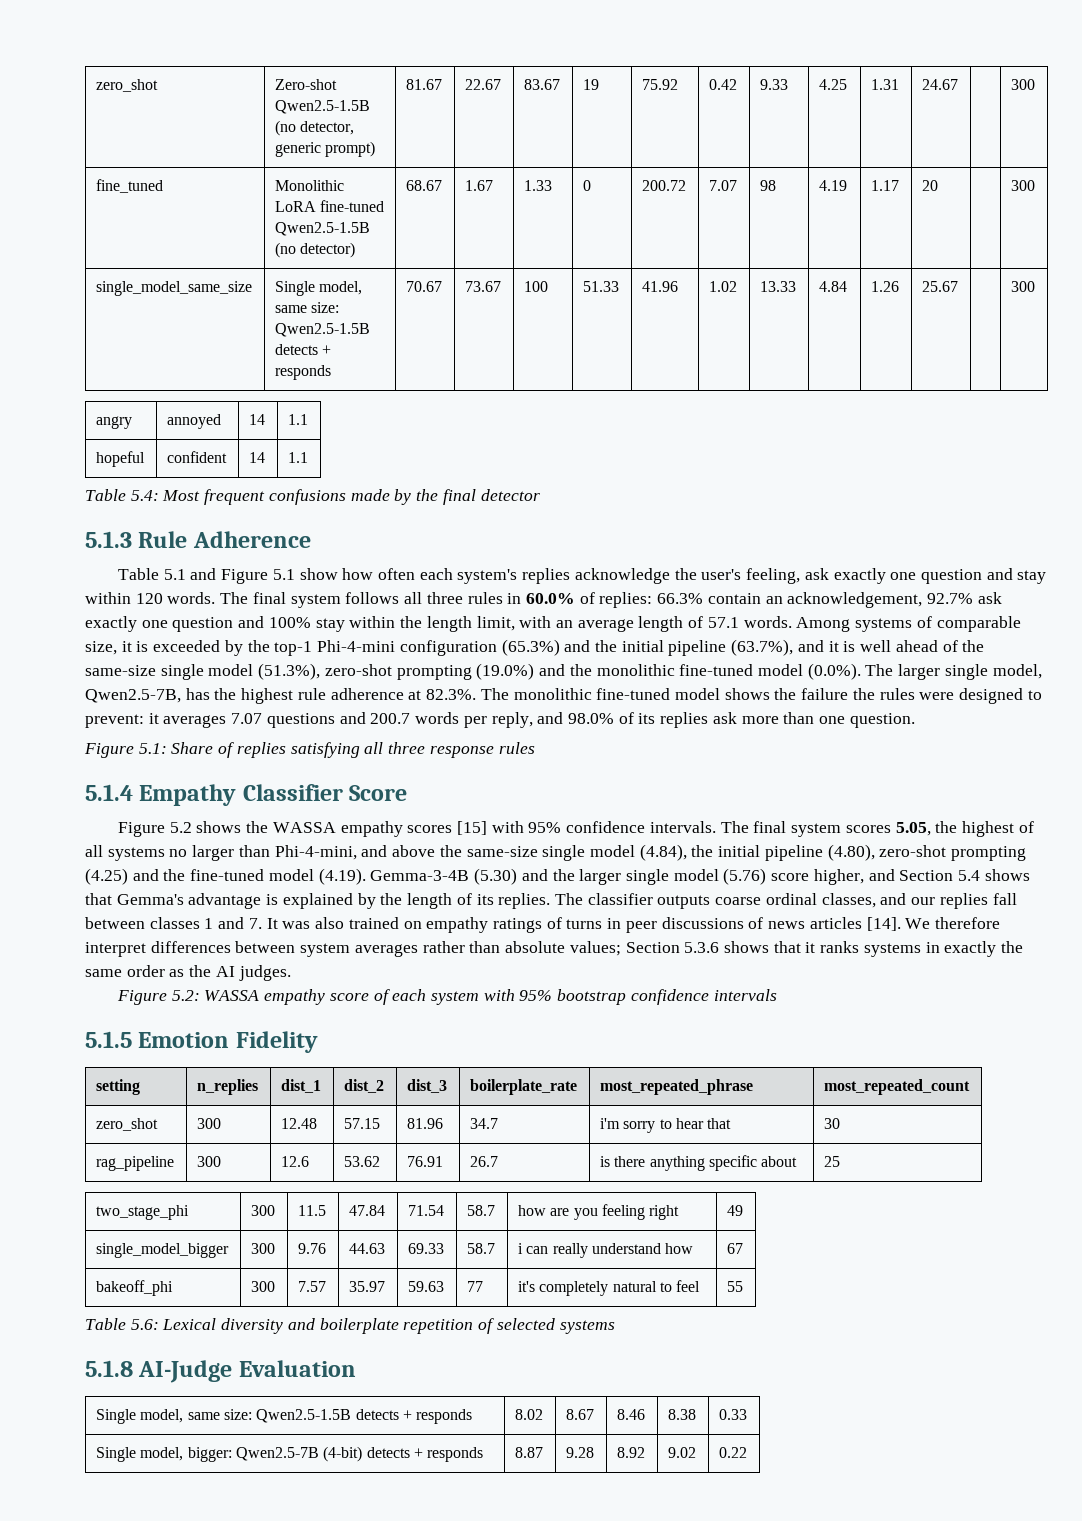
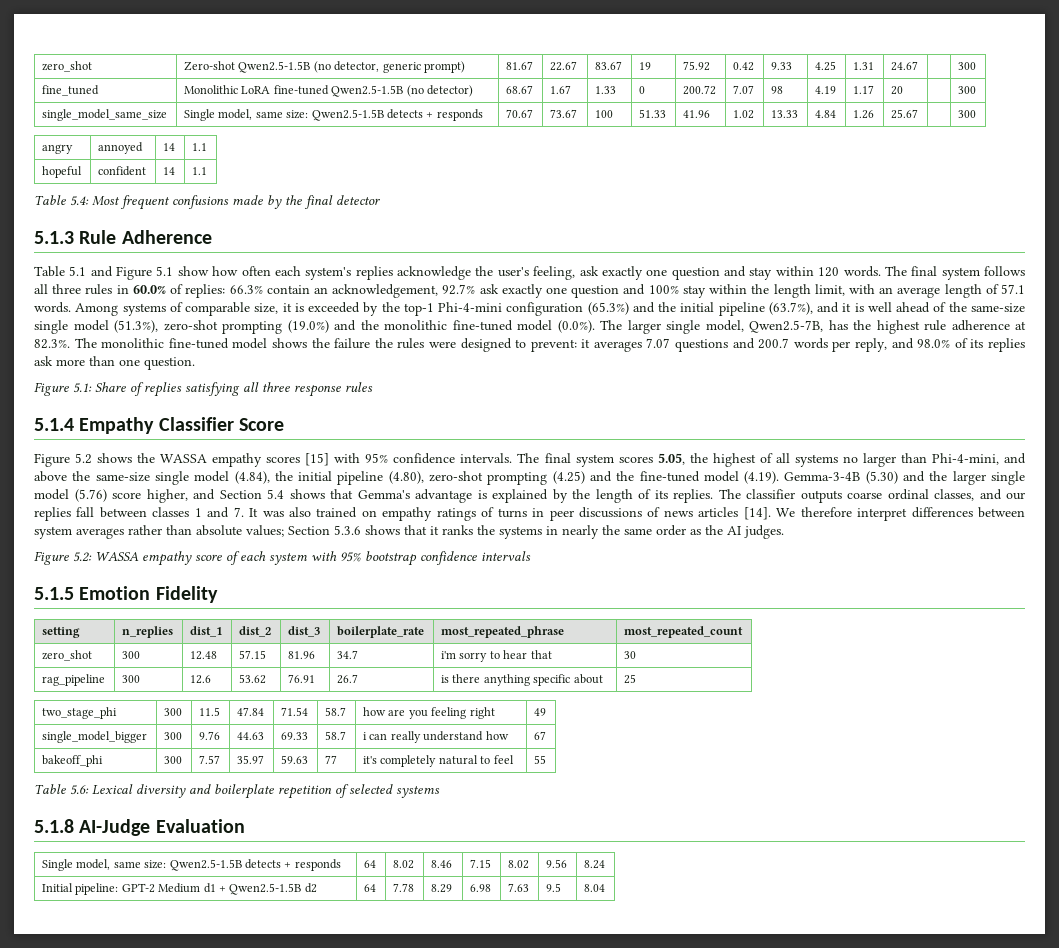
- We therefore interpret differences between system averages rather than absolute values; Section 5.3.6 shows that it ranks systems in exactly the same order as the AI judges.
+ We therefore interpret differences between system averages rather than absolute values; Section 5.3.6 shows that it ranks the systems in nearly the same order as the AI judges.
- Single model, same size: Qwen2.5-1.5B detects + responds | 8.02 | 8.67 | 8.46 | 8.38 | 0.33
- Single model, bigger: Qwen2.5-7B (4-bit) detects + responds | 8.87 | 9.28 | 8.92 | 9.02 | 0.22
+ Single model, same size: Qwen2.5-1.5B detects + responds | 64 | 8.02 | 8.46 | 7.15 | 8.02 | 9.56 | 8.24
+ Initial pipeline: GPT-2 Medium d1 + Qwen2.5-1.5B d2 | 64 | 7.78 | 8.29 | 6.98 | 7.63 | 9.5 | 8.04

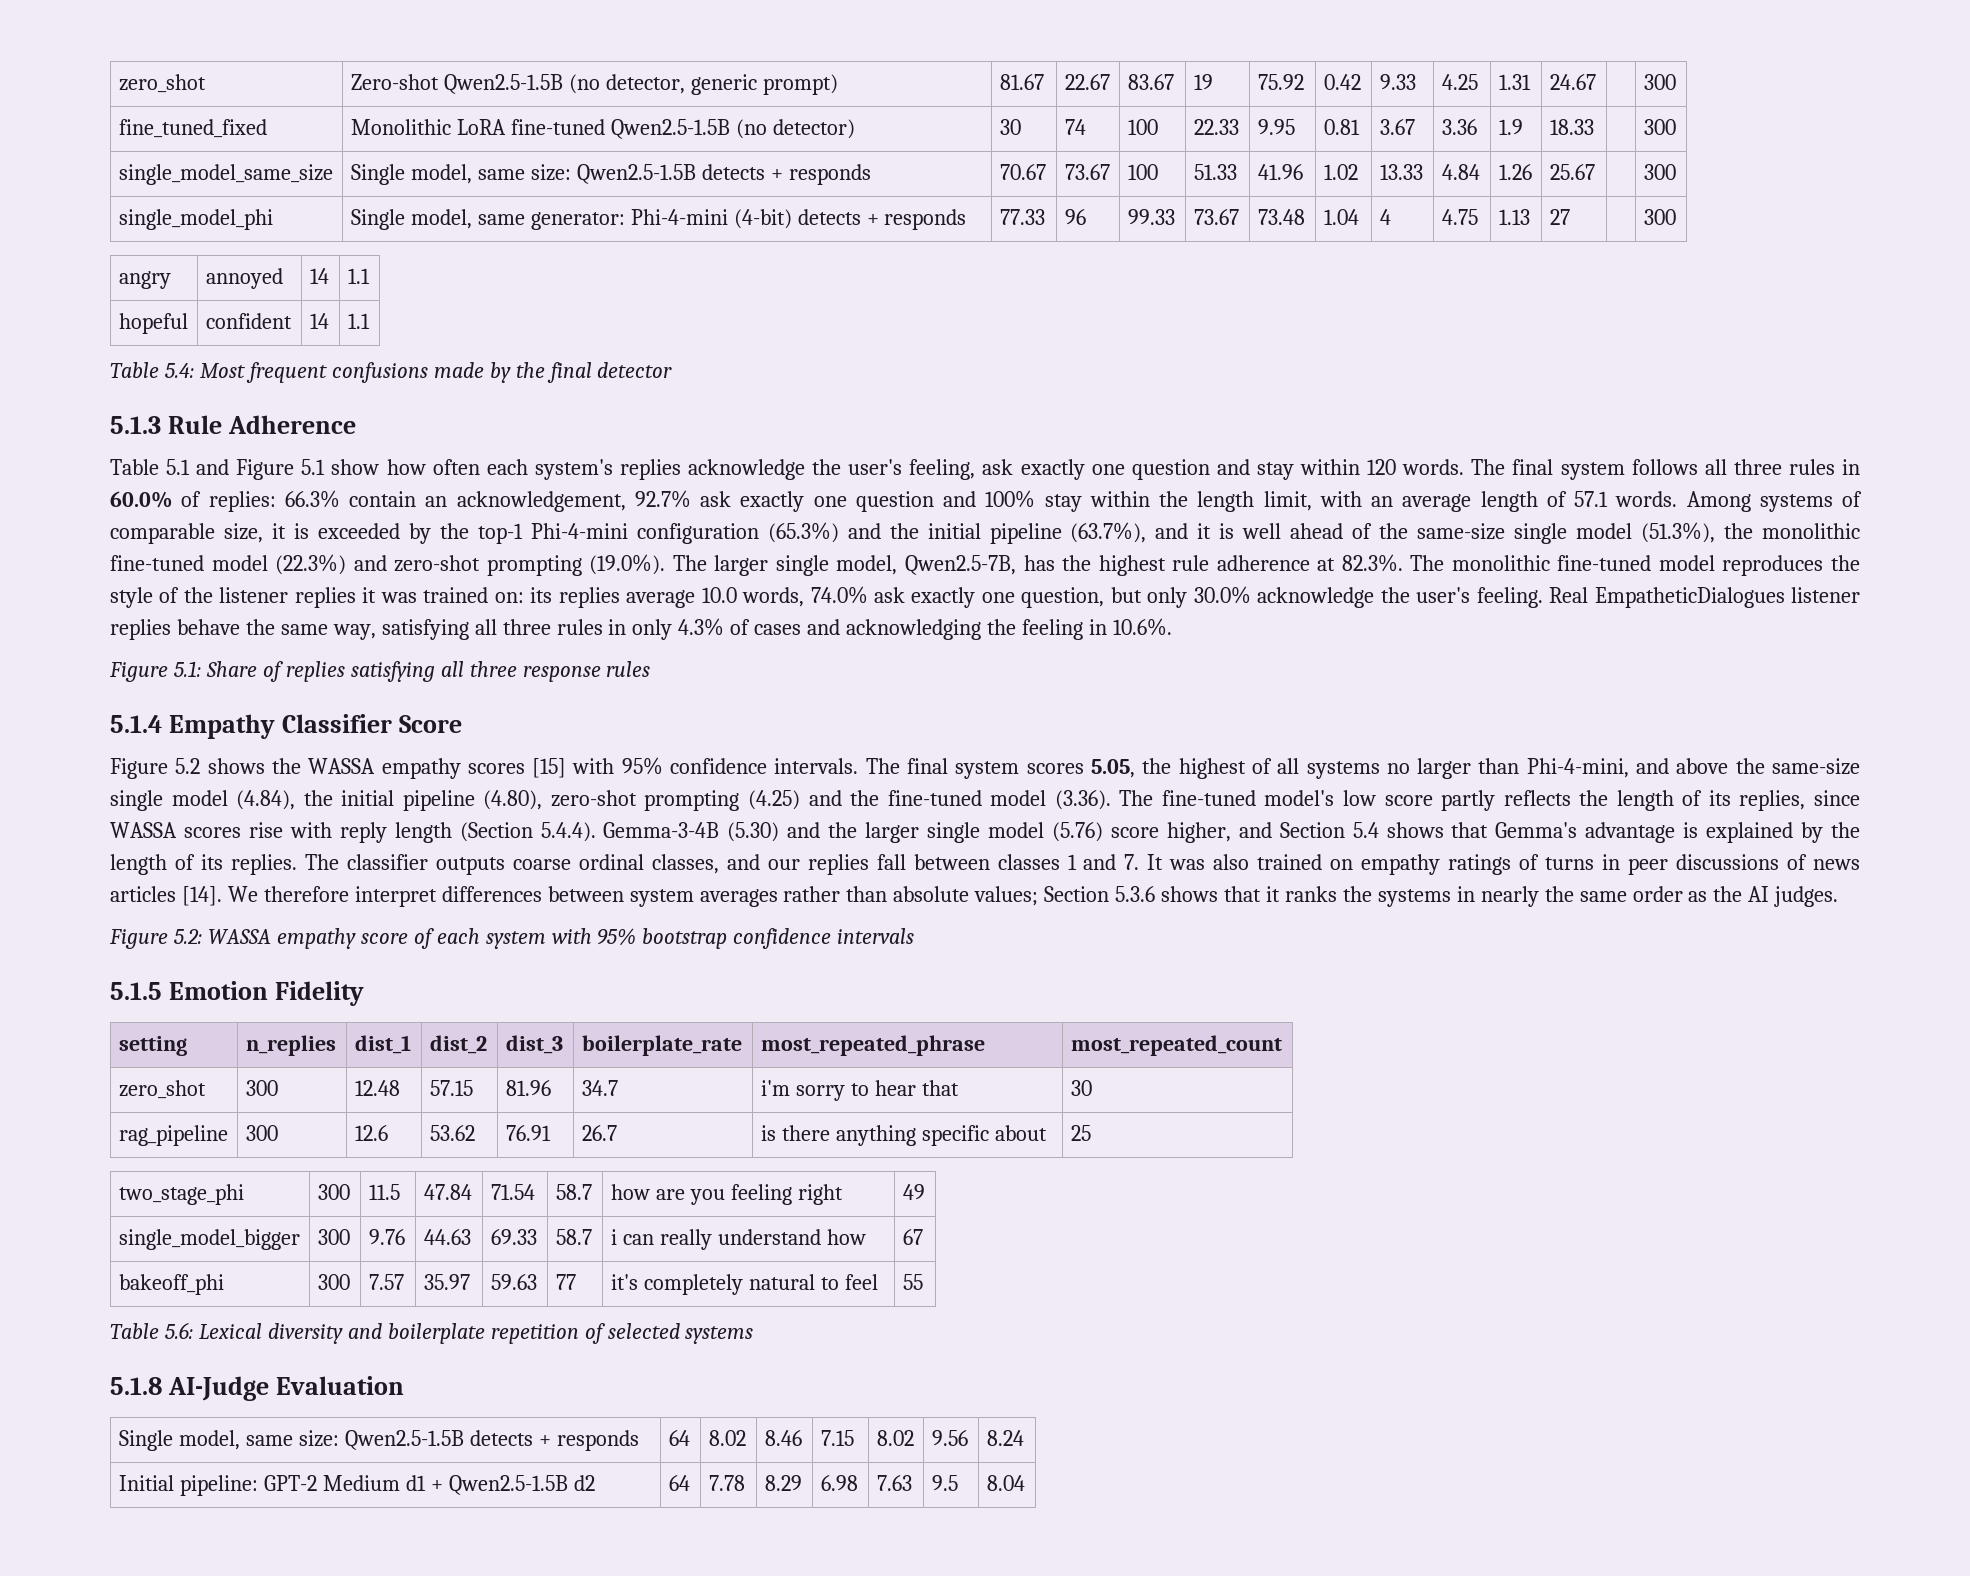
- fine_tuned | Monolithic LoRA fine-tuned Qwen2.5-1.5B (no detector) | 68.67 | 1.67 | 1.33 | 0 | 200.72 | 7.07 | 98 | 4.19 | 1.17 | 20 | | 300
+ fine_tuned_fixed | Monolithic LoRA fine-tuned Qwen2.5-1.5B (no detector) | 30 | 74 | 100 | 22.33 | 9.95 | 0.81 | 3.67 | 3.36 | 1.9 | 18.33 | | 300
+ single_model_phi | Single model, same generator: Phi-4-mini (4-bit) detects + responds | 77.33 | 96 | 99.33 | 73.67 | 73.48 | 1.04 | 4 | 4.75 | 1.13 | 27 | | 300
- Among systems of comparable size, it is exceeded by the top-1 Phi-4-mini configuration (65.3%) and the initial pipeline (63.7%), and it is well ahead of the same-size single model (51.3%), zero-shot prompting (19.0%) and the monolithic fine-tuned model (0.0%). The larger single model, Qwen2.5-7B, has the highest rule adherence at 82.3%. The monolithic fine-tuned model shows the failure the rules were designed to prevent: it averages 7.07 questions and 200.7 words per reply, and 98.0% of its replies ask more than one question.
+ Among systems of comparable size, it is exceeded by the top-1 Phi-4-mini configuration (65.3%) and the initial pipeline (63.7%), and it is well ahead of the same-size single model (51.3%), the monolithic fine-tuned model (22.3%) and zero-shot prompting (19.0%). The larger single model, Qwen2.5-7B, has the highest rule adherence at 82.3%. The monolithic fine-tuned model reproduces the style of the listener replies it was trained on: its replies average 10.0 words, 74.0% ask exactly one question, but only 30.0% acknowledge the user's feeling. Real EmpatheticDialogues listener replies behave the same way, satisfying all three rules in only 4.3% of cases and acknowledging the feeling in 10.6%.
- The final system scores 5.05, the highest of all systems no larger than Phi-4-mini, and above the same-size single model (4.84), the initial pipeline (4.80), zero-shot prompting (4.25) and the fine-tuned model (4.19). Gemma-3-4B (5.30) and the larger single model (5.76) score higher, and Section 5.4 shows that Gemma's advantage is explained by the length of its replies.
+ The final system scores 5.05, the highest of all systems no larger than Phi-4-mini, and above the same-size single model (4.84), the initial pipeline (4.80), zero-shot prompting (4.25) and the fine-tuned model (3.36). The fine-tuned model's low score partly reflects the length of its replies, since WASSA scores rise with reply length (Section 5.4.4). Gemma-3-4B (5.30) and the larger single model (5.76) score higher, and Section 5.4 shows that Gemma's advantage is explained by the length of its replies.

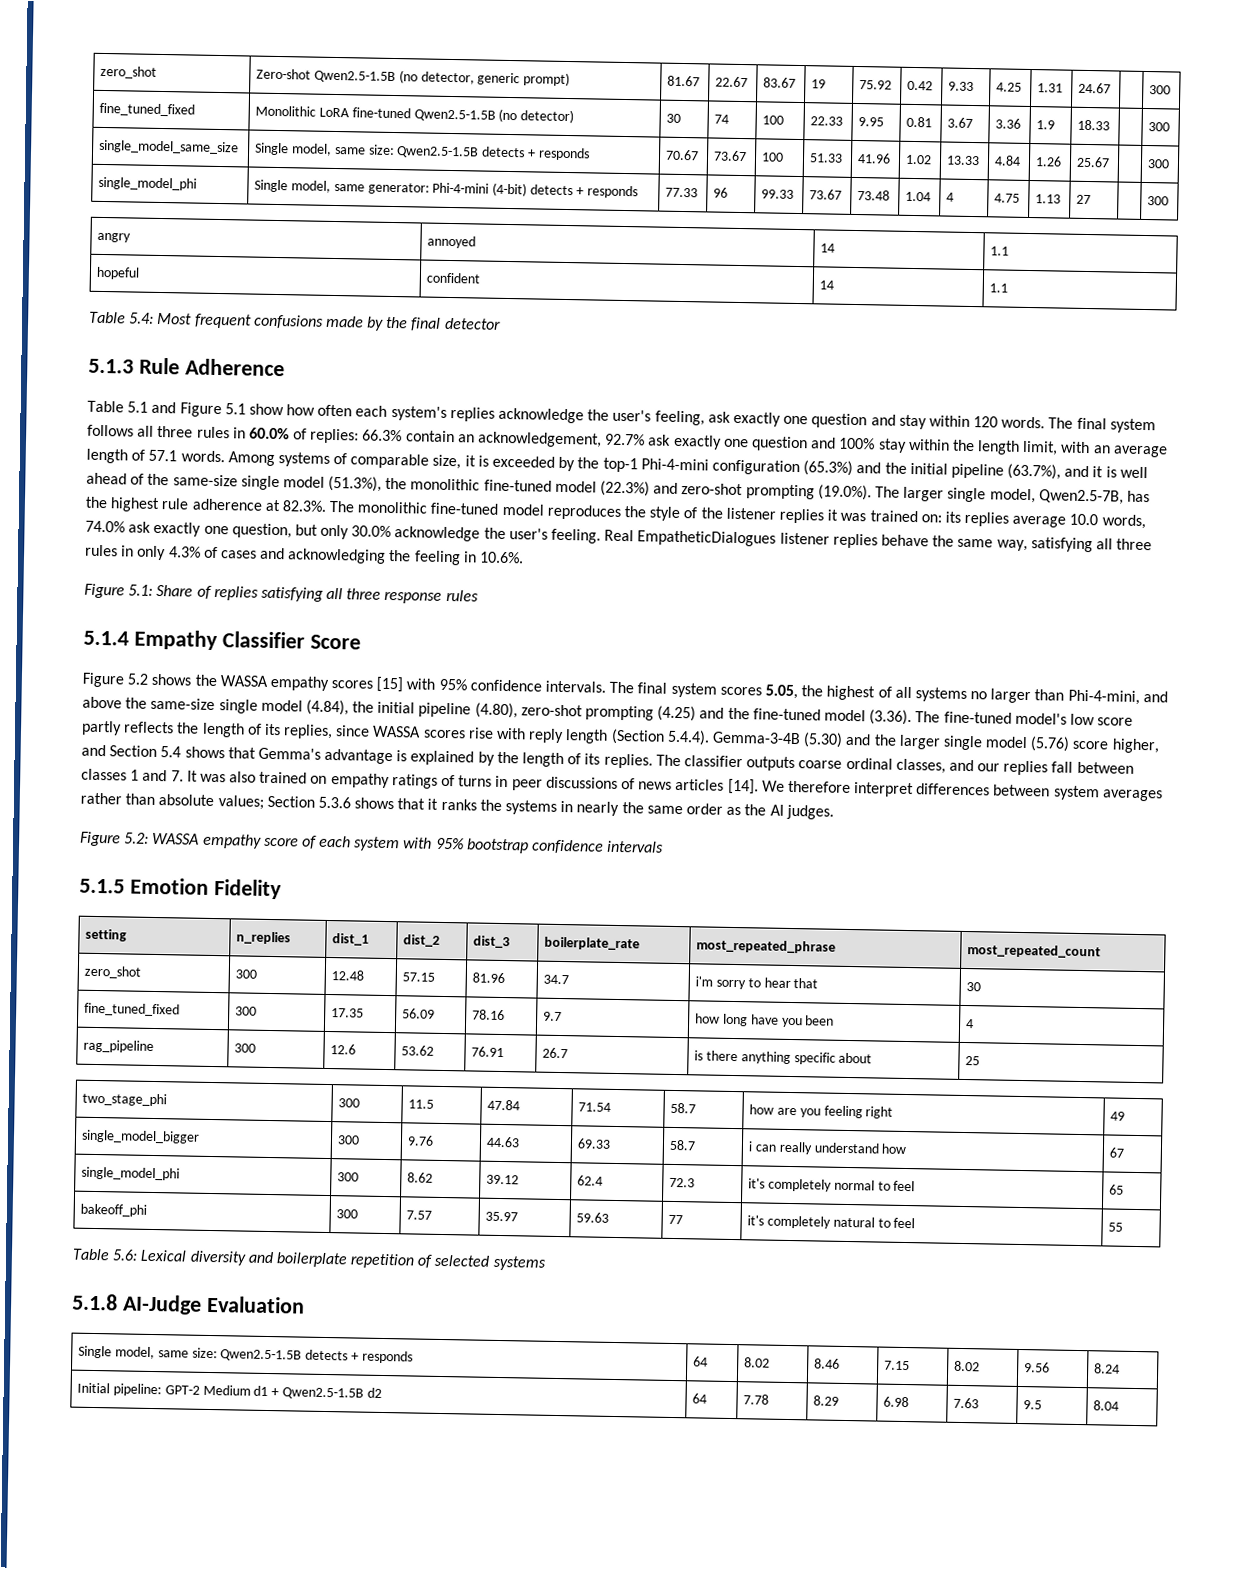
+ fine_tuned_fixed | 300 | 17.35 | 56.09 | 78.16 | 9.7 | how long have you been | 4
+ single_model_phi | 300 | 8.62 | 39.12 | 62.4 | 72.3 | it's completely normal to feel | 65

